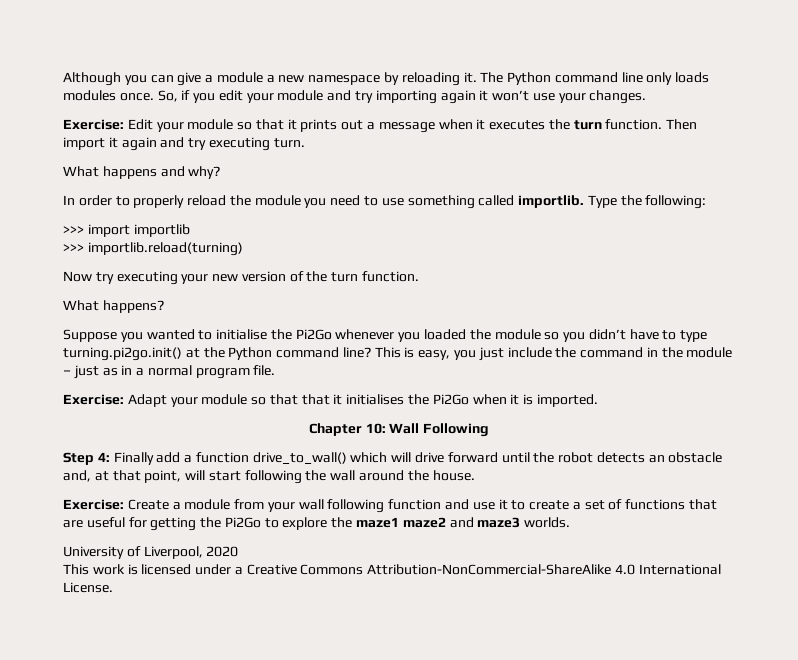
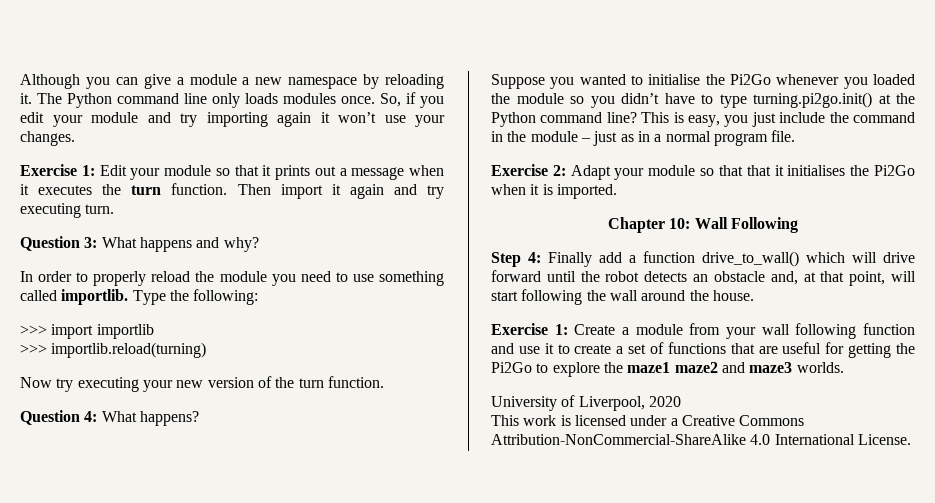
- Exercise: Edit your module so that it prints out a message when it executes the turn function.
+ Exercise 1: Edit your module so that it prints out a message when it executes the turn function.
- What happens and why?
+ Question 3: What happens and why?
- What happens?
+ Question 4: What happens?
- Exercise: Adapt your module so that that it initialises the Pi2Go when it is imported.
+ Exercise 2: Adapt your module so that that it initialises the Pi2Go when it is imported.
- Exercise: Create a module from your wall following function and use it to create a set of functions that are useful for getting the Pi2Go to explore the maze1 maze2 and maze3 worlds.
+ Exercise 1: Create a module from your wall following function and use it to create a set of functions that are useful for getting the Pi2Go to explore the maze1 maze2 and maze3 worlds.

